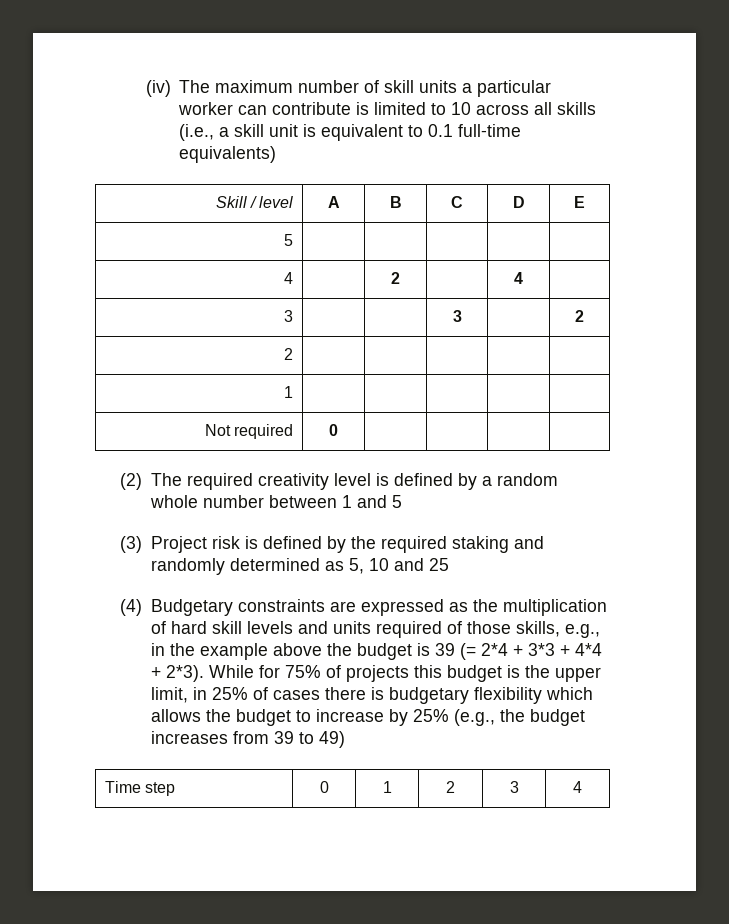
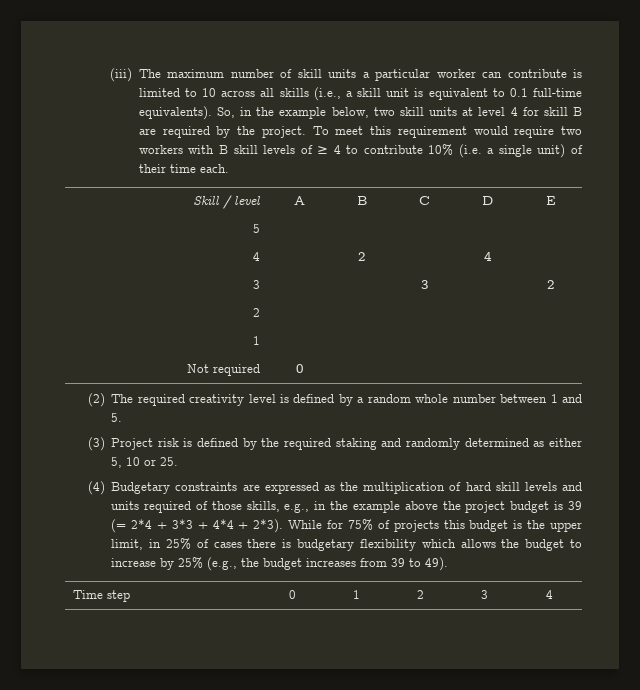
- (iv) The maximum number of skill units a particular worker can contribute is limited to 10 across all skills (i.e., a skill unit is equivalent to 0.1 full-time equivalents)
+ (iii) The maximum number of skill units a particular worker can contribute is limited to 10 across all skills (i.e., a skill unit is equivalent to 0.1 full-time equivalents). So, in the example below, two skill units at level 4 for skill B are required by the project. To meet this requirement would require two workers with B skill levels of ≥ 4 to contribute 10% (i.e. a single unit) of their time each.
- (2) The required creativity level is defined by a random whole number between 1 and 5
+ (2) The required creativity level is defined by a random whole number between 1 and 5.
- (3) Project risk is defined by the required staking and randomly determined as 5, 10 and 25
+ (3) Project risk is defined by the required staking and randomly determined as either 5, 10 or 25.
- (4) Budgetary constraints are expressed as the multiplication of hard skill levels and units required of those skills, e.g., in the example above the budget is 39 (= 2*4 + 3*3 + 4*4 + 2*3).
+ (4) Budgetary constraints are expressed as the multiplication of hard skill levels and units required of those skills, e.g., in the example above the project budget is 39 (= 2*4 + 3*3 + 4*4 + 2*3).
- While for 75% of projects this budget is the upper limit, in 25% of cases there is budgetary flexibility which allows the budget to increase by 25% (e.g., the budget increases from 39 to 49)
+ While for 75% of projects this budget is the upper limit, in 25% of cases there is budgetary flexibility which allows the budget to increase by 25% (e.g., the budget increases from 39 to 49).

